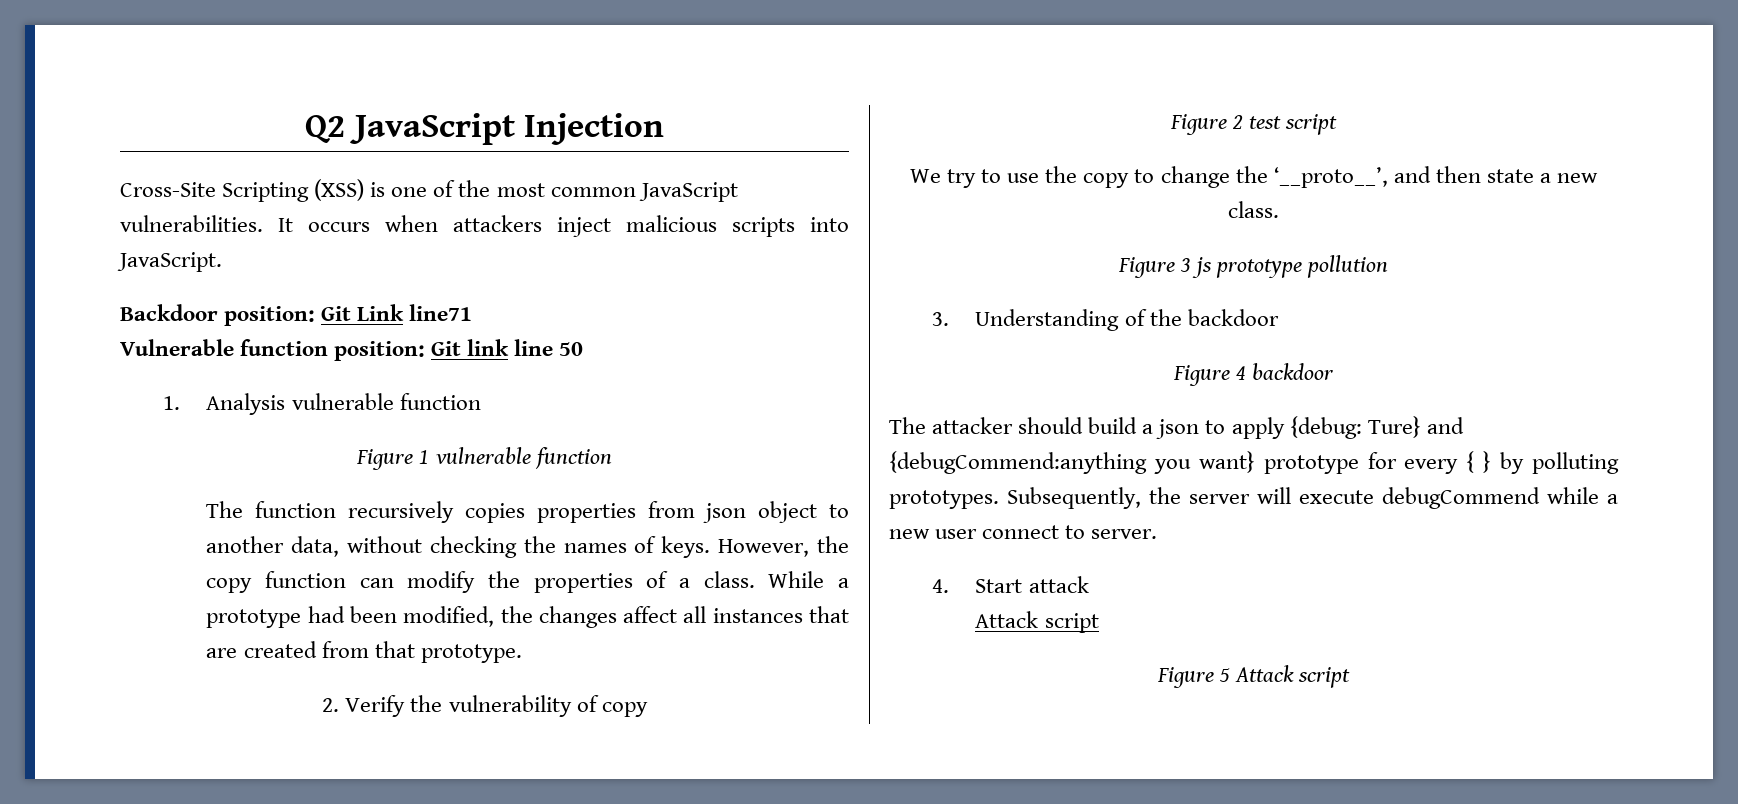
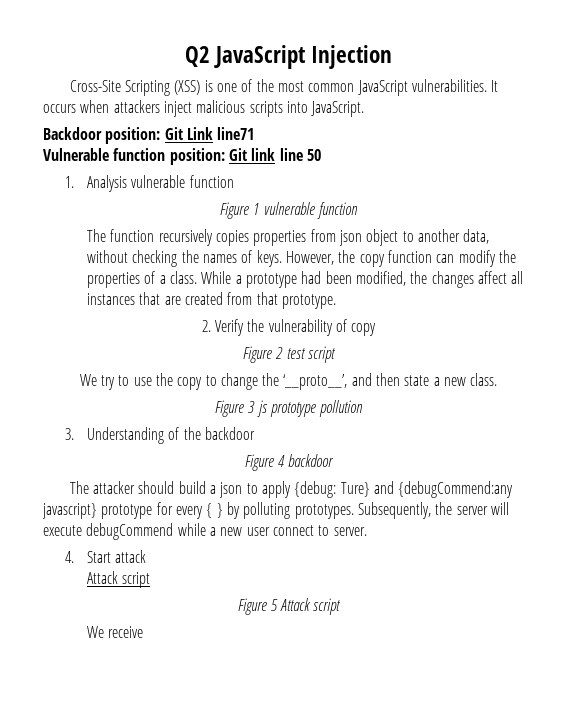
- The attacker should build a json to apply {debug: Ture} and {debugCommend:anything you want} prototype for every { } by polluting prototypes.
+ The attacker should build a json to apply {debug: Ture} and {debugCommend:any javascript} prototype for every { } by polluting prototypes.
+ We receive

